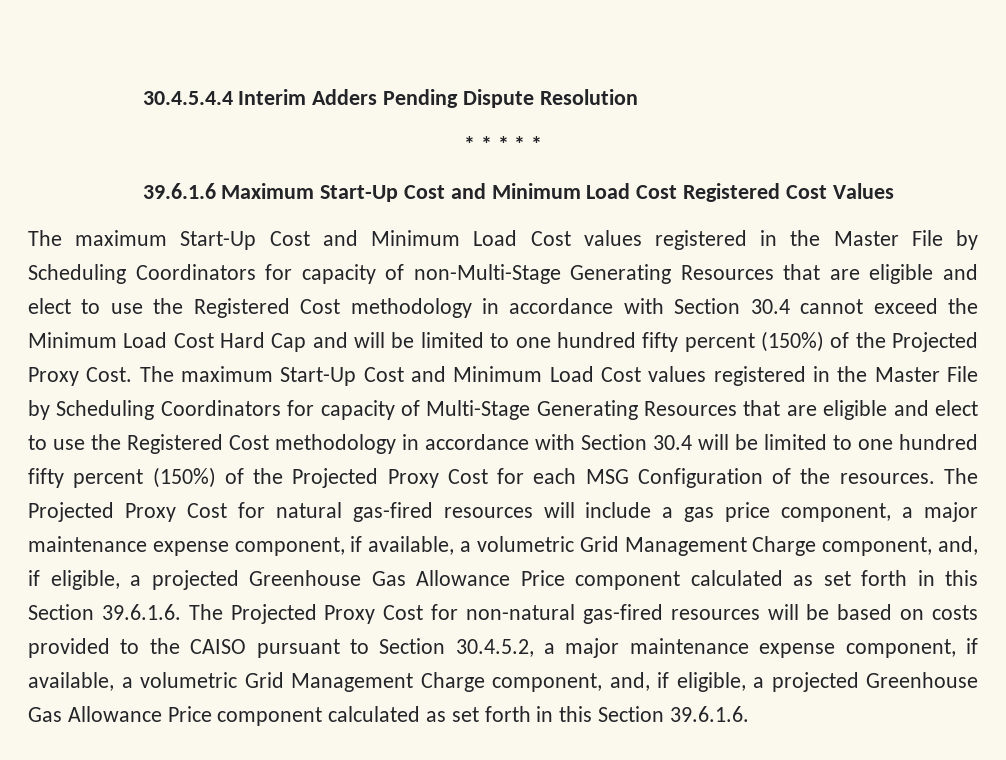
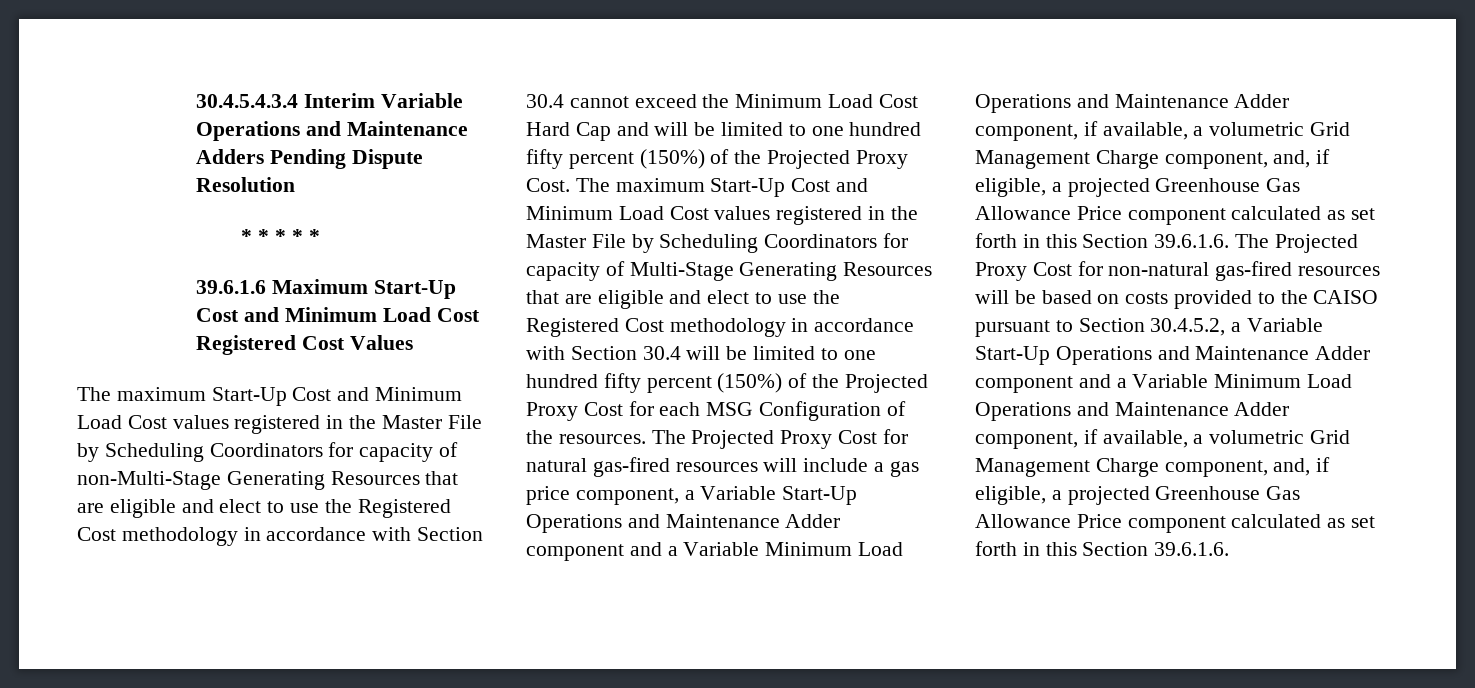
- 30.4.5.4.4 Interim Adders Pending Dispute Resolution
+ 30.4.5.4.3.4 Interim Variable Operations and Maintenance Adders Pending Dispute Resolution
- The Projected Proxy Cost for natural gas-fired resources will include a gas price component, a major maintenance expense component, if available, a volumetric Grid Management Charge component, and, if eligible, a projected Greenhouse Gas Allowance Price component calculated as set forth in this Section 39.6.1.6. The Projected Proxy Cost for non-natural gas-fired resources will be based on costs provided to the CAISO pursuant to Section 30.4.5.2, a major maintenance expense component, if available, a volumetric Grid Management Charge component, and, if eligible, a projected Greenhouse Gas Allowance Price component calculated as set forth in this Section 39.6.1.6.
+ The Projected Proxy Cost for natural gas-fired resources will include a gas price component, a Variable Start-Up Operations and Maintenance Adder component and a Variable Minimum Load Operations and Maintenance Adder component, if available, a volumetric Grid Management Charge component, and, if eligible, a projected Greenhouse Gas Allowance Price component calculated as set forth in this Section 39.6.1.6. The Projected Proxy Cost for non-natural gas-fired resources will be based on costs provided to the CAISO pursuant to Section 30.4.5.2, a Variable Start-Up Operations and Maintenance Adder component and a Variable Minimum Load Operations and Maintenance Adder component, if available, a volumetric Grid Management Charge component, and, if eligible, a projected Greenhouse Gas Allowance Price component calculated as set forth in this Section 39.6.1.6.

